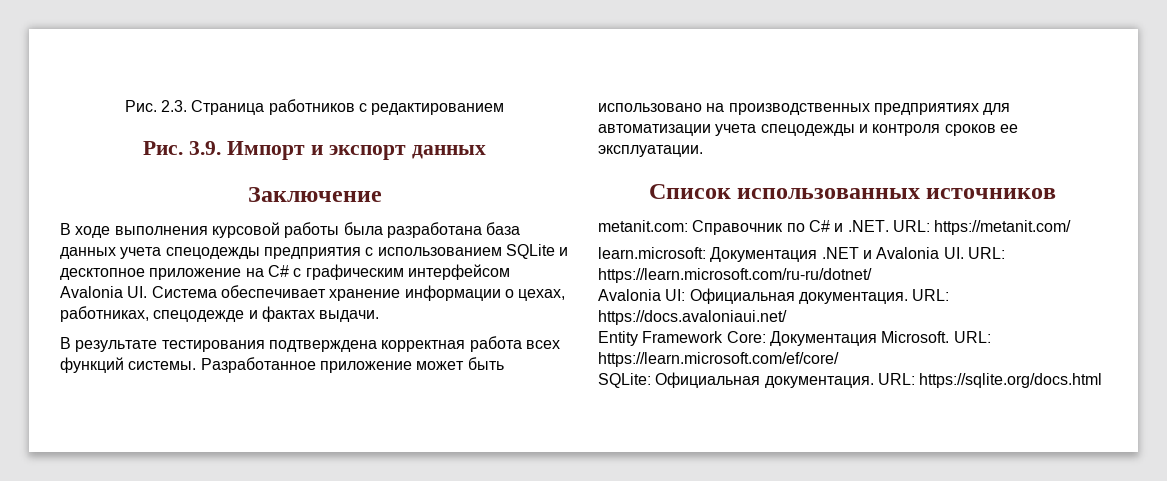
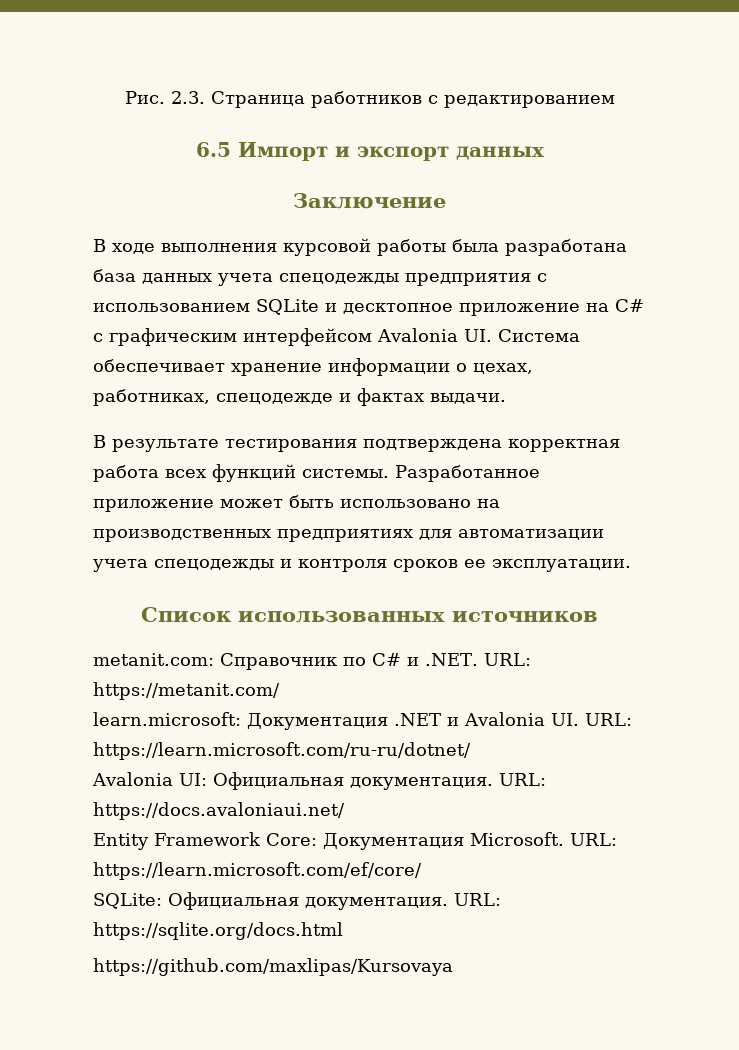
- Рис. 3.9. Импорт и экспорт данных
+ 6.5 Импорт и экспорт данных
+ https://github.com/maxlipas/Kursovaya

